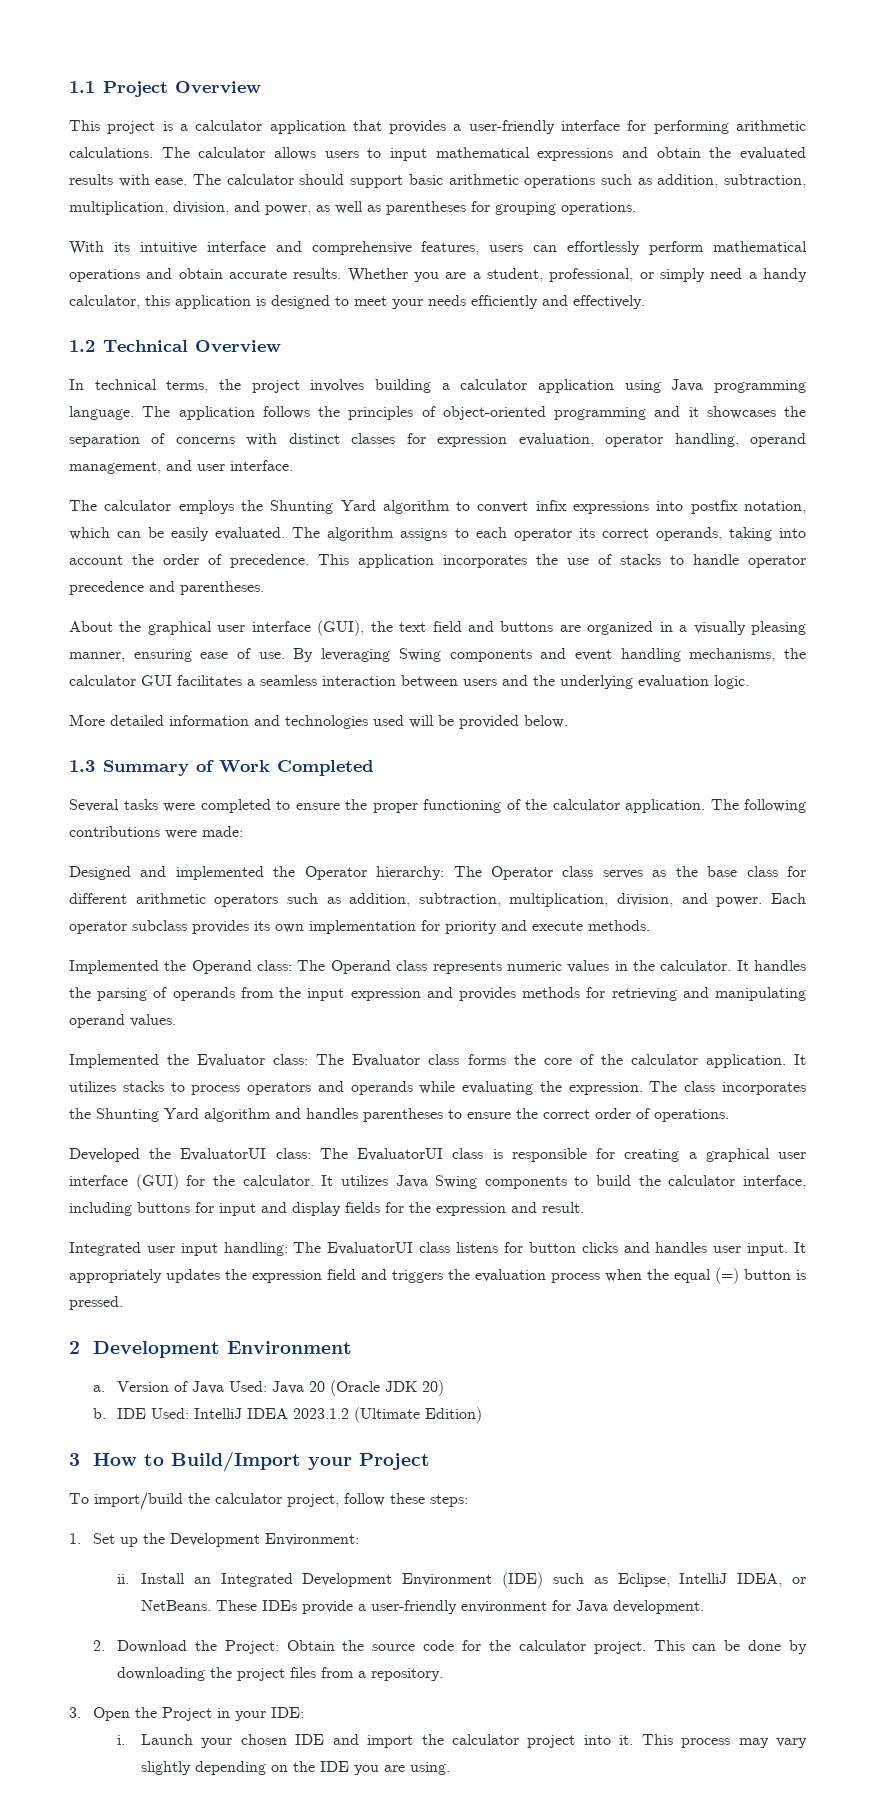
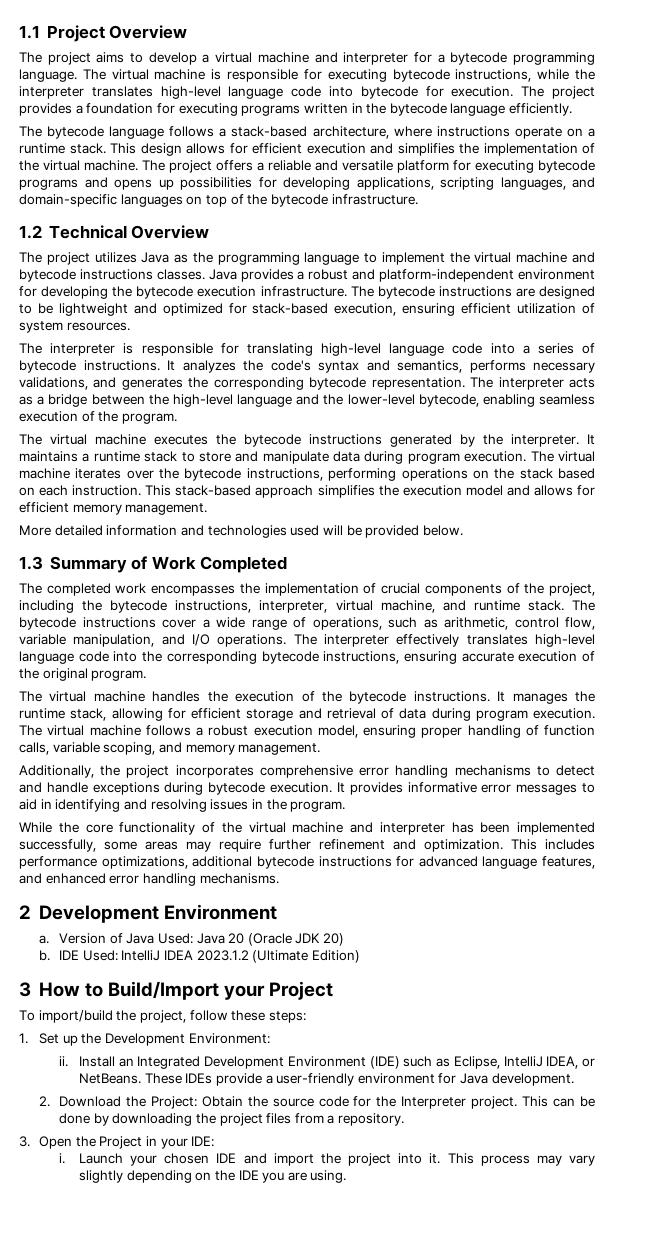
- This project is a calculator application that provides a user-friendly interface for performing arithmetic calculations. The calculator allows users to input mathematical expressions and obtain the evaluated results with ease. The calculator should support basic arithmetic operations such as addition, subtraction, multiplication, division, and power, as well as parentheses for grouping operations.
- With its intuitive interface and comprehensive features, users can effortlessly perform mathematical operations and obtain accurate results. Whether you are a student, professional, or simply need a handy calculator, this application is designed to meet your needs efficiently and effectively.
+ The project aims to develop a virtual machine and interpreter for a bytecode programming language. The virtual machine is responsible for executing bytecode instructions, while the interpreter translates high-level language code into bytecode for execution. The project provides a foundation for executing programs written in the bytecode language efficiently.
+ The bytecode language follows a stack-based architecture, where instructions operate on a runtime stack. This design allows for efficient execution and simplifies the implementation of the virtual machine. The project offers a reliable and versatile platform for executing bytecode programs and opens up possibilities for developing applications, scripting languages, and domain-specific languages on top of the bytecode infrastructure.
  1.2 Technical Overview
- In technical terms, the project involves building a calculator application using Java programming language. The application follows the principles of object-oriented programming and it showcases the separation of concerns with distinct classes for expression evaluation, operator handling, operand management, and user interface.
- The calculator employs the Shunting Yard algorithm to convert infix expressions into postfix notation, which can be easily evaluated. The algorithm assigns to each operator its correct operands, taking into account the order of precedence. This application incorporates the use of stacks to handle operator precedence and parentheses.
- About the graphical user interface (GUI), the text field and buttons are organized in a visually pleasing manner, ensuring ease of use. By leveraging Swing components and event handling mechanisms, the calculator GUI facilitates a seamless interaction between users and the underlying evaluation logic.
+ The project utilizes Java as the programming language to implement the virtual machine and bytecode instructions classes. Java provides a robust and platform-independent environment for developing the bytecode execution infrastructure. The bytecode instructions are designed to be lightweight and optimized for stack-based execution, ensuring efficient utilization of system resources.
+ The interpreter is responsible for translating high-level language code into a series of bytecode instructions. It analyzes the code's syntax and semantics, performs necessary validations, and generates the corresponding bytecode representation. The interpreter acts as a bridge between the high-level language and the lower-level bytecode, enabling seamless execution of the program.
+ The virtual machine executes the bytecode instructions generated by the interpreter. It maintains a runtime stack to store and manipulate data during program execution. The virtual machine iterates over the bytecode instructions, performing operations on the stack based on each instruction. This stack-based approach simplifies the execution model and allows for efficient memory management.
- Several tasks were completed to ensure the proper functioning of the calculator application. The following contributions were made:
- Designed and implemented the Operator hierarchy: The Operator class serves as the base class for different arithmetic operators such as addition, subtraction, multiplication, division, and power. Each operator subclass provides its own implementation for priority and execute methods.
- Implemented the Operand class: The Operand class represents numeric values in the calculator. It handles the parsing of operands from the input expression and provides methods for retrieving and manipulating operand values.
- Implemented the Evaluator class: The Evaluator class forms the core of the calculator application. It utilizes stacks to process operators and operands while evaluating the expression. The class incorporates the Shunting Yard algorithm and handles parentheses to ensure the correct order of operations.
- Developed the EvaluatorUI class: The EvaluatorUI class is responsible for creating a graphical user interface (GUI) for the calculator. It utilizes Java Swing components to build the calculator interface, including buttons for input and display fields for the expression and result.
- Integrated user input handling: The EvaluatorUI class listens for button clicks and handles user input. It appropriately updates the expression field and triggers the evaluation process when the equal (=) button is pressed.
+ The completed work encompasses the implementation of crucial components of the project, including the bytecode instructions, interpreter, virtual machine, and runtime stack. The bytecode instructions cover a wide range of operations, such as arithmetic, control flow, variable manipulation, and I/O operations. The interpreter effectively translates high-level language code into the corresponding bytecode instructions, ensuring accurate execution of the original program.
+ The virtual machine handles the execution of the bytecode instructions. It manages the runtime stack, allowing for efficient storage and retrieval of data during program execution. The virtual machine follows a robust execution model, ensuring proper handling of function calls, variable scoping, and memory management.
+ Additionally, the project incorporates comprehensive error handling mechanisms to detect and handle exceptions during bytecode execution. It provides informative error messages to aid in identifying and resolving issues in the program.
+ While the core functionality of the virtual machine and interpreter has been implemented successfully, some areas may require further refinement and optimization. This includes performance optimizations, additional bytecode instructions for advanced language features, and enhanced error handling mechanisms.
- To import/build the calculator project, follow these steps:
+ To import/build the project, follow these steps:
- 2. Download the Project: Obtain the source code for the calculator project.
+ 2. Download the Project: Obtain the source code for the Interpreter project.
- Launch your chosen IDE and import the calculator project into it.
+ Launch your chosen IDE and import the project into it.

